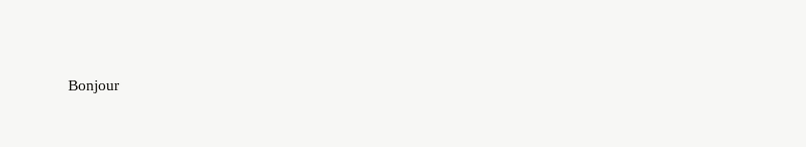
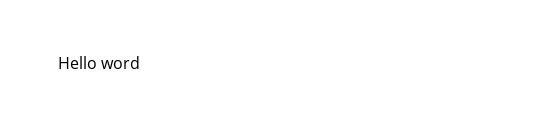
- Bonjour
+ Hello word

